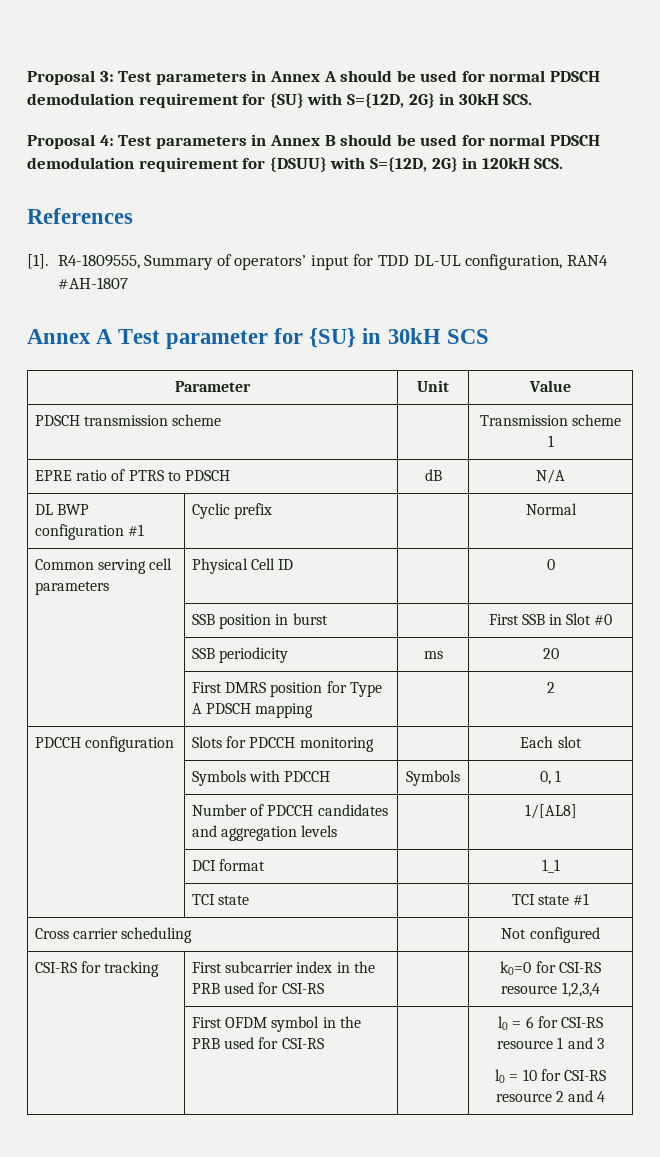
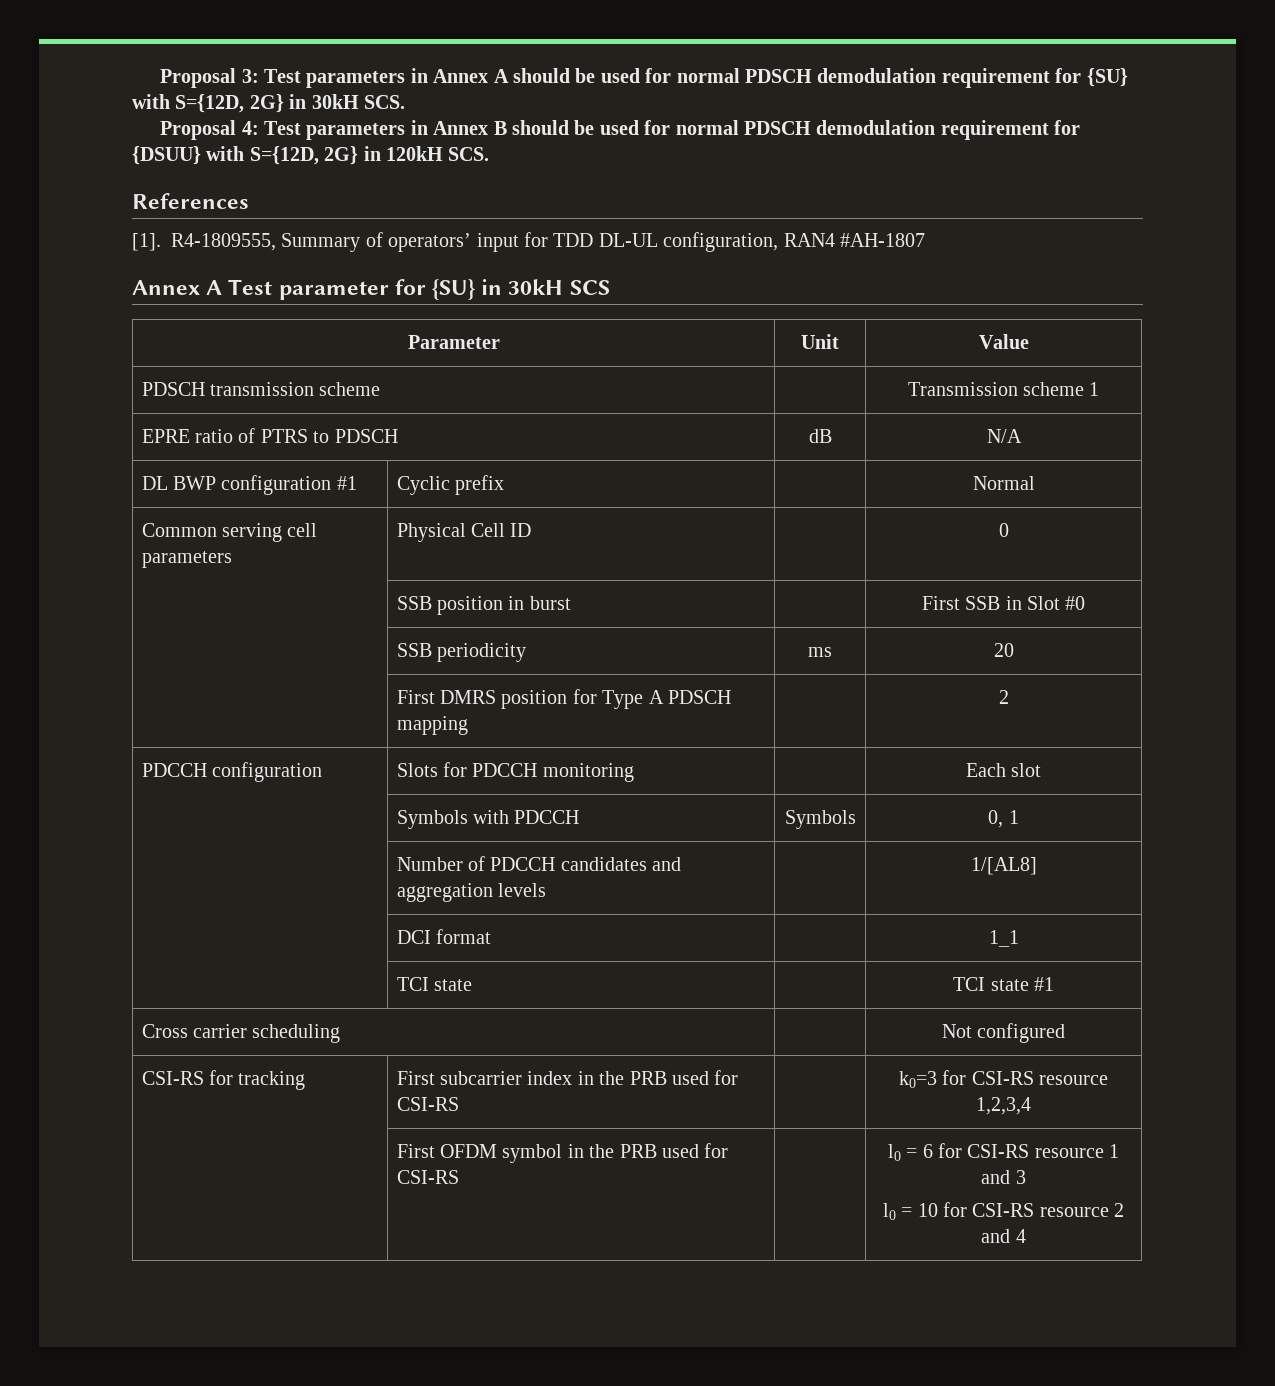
- CSI-RS for tracking | First subcarrier index in the PRB used for CSI-RS | | k0=0 for CSI-RS resource 1,2,3,4
+ CSI-RS for tracking | First subcarrier index in the PRB used for CSI-RS | | k0=3 for CSI-RS resource 1,2,3,4

